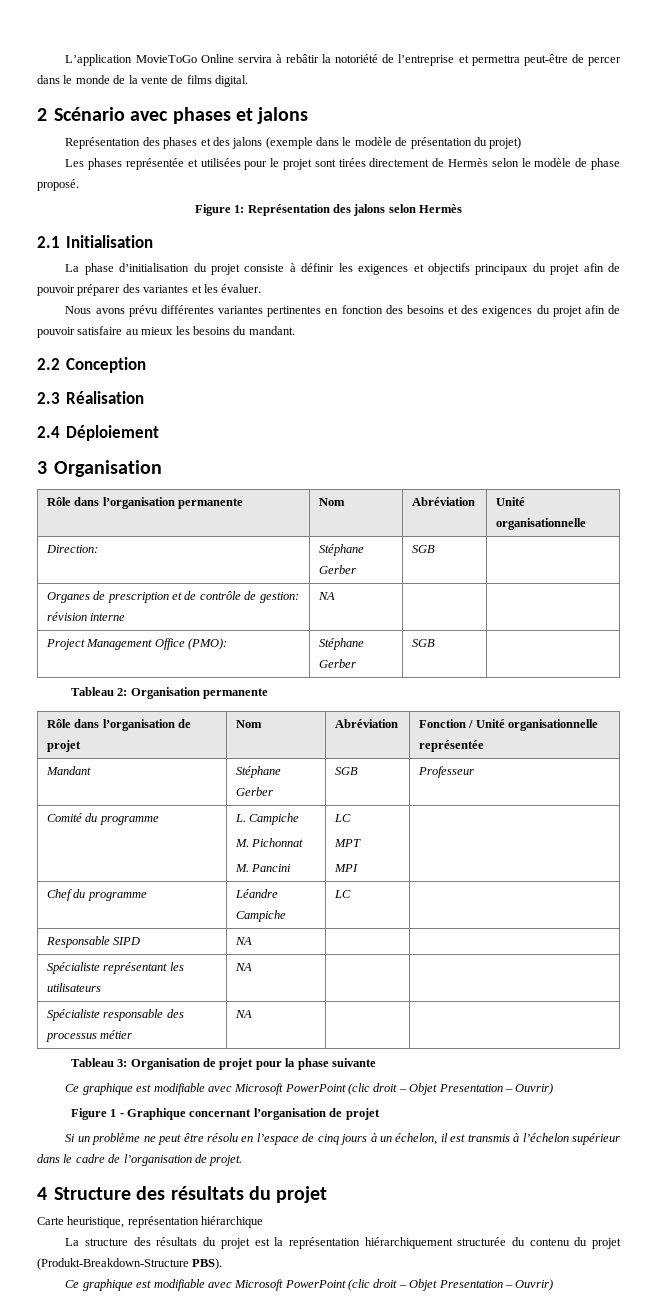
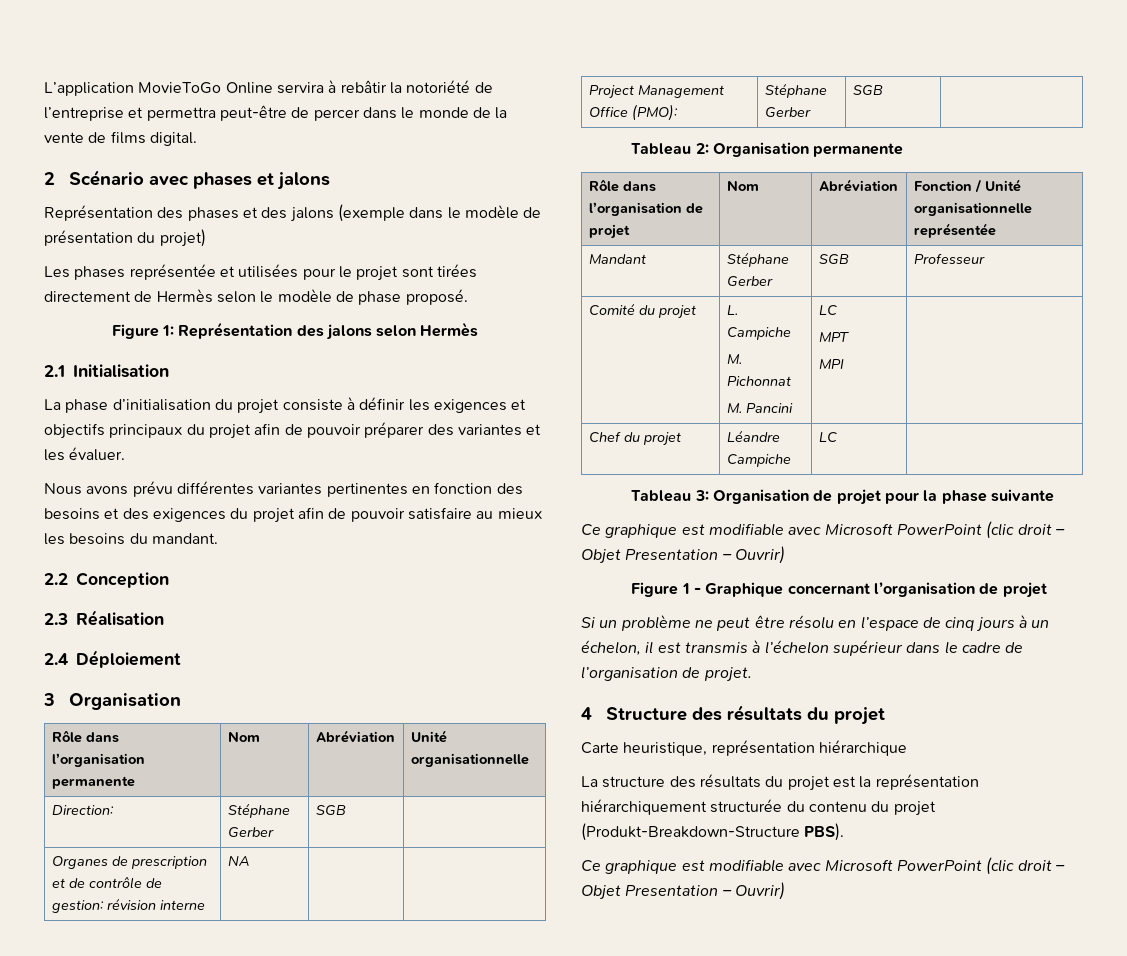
- Comité du programme | L. Campiche
+ Comité du projet | L. Campiche
- Chef du programme | Léandre Campiche | LC |
+ Chef du projet | Léandre Campiche | LC |
- Responsable SIPD | NA | |
- Spécialiste représentant les utilisateurs | NA | |
- Spécialiste responsable des processus métier | NA | |

